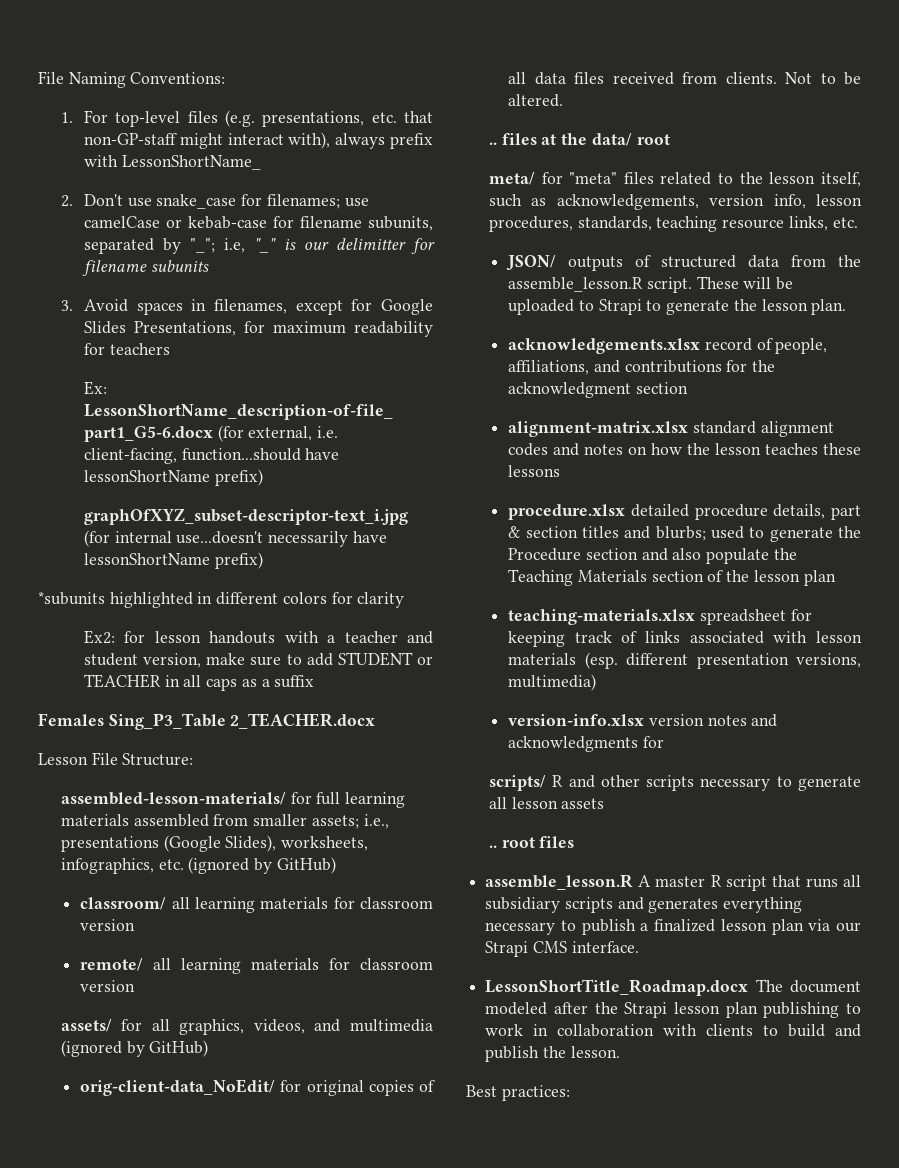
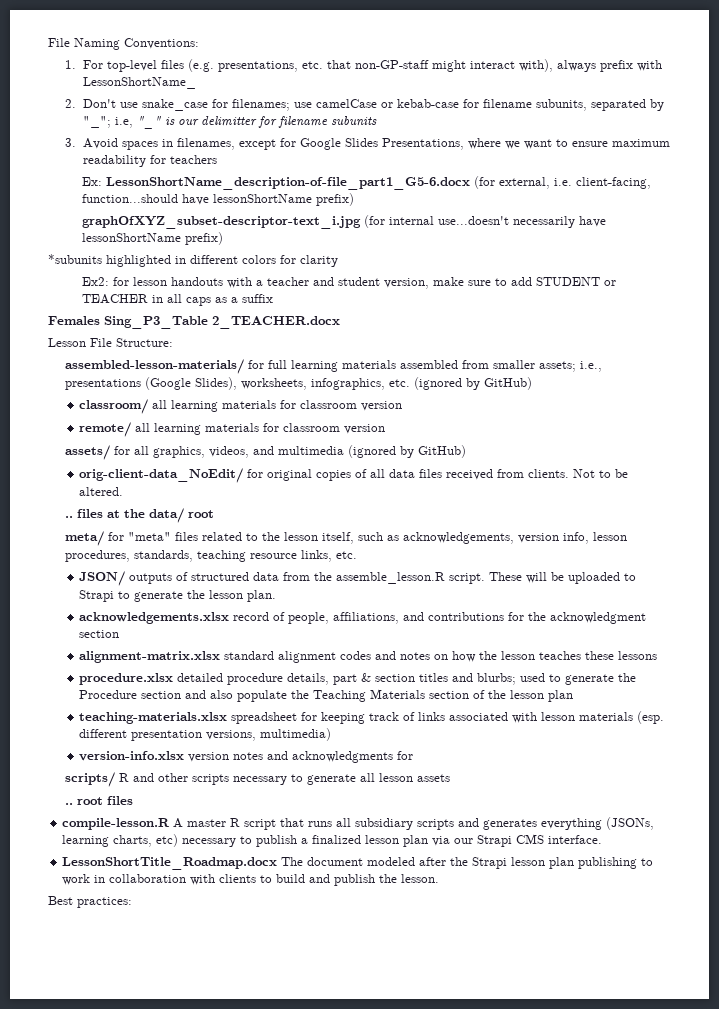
- 3. Avoid spaces in filenames, except for Google Slides Presentations, for maximum readability for teachers
+ 3. Avoid spaces in filenames, except for Google Slides Presentations, where we want to ensure maximum readability for teachers
- assemble_lesson.R A master R script that runs all subsidiary scripts and generates everything necessary to publish a finalized lesson plan via our Strapi CMS interface.
+ compile-lesson.R A master R script that runs all subsidiary scripts and generates everything (JSONs, learning charts, etc) necessary to publish a finalized lesson plan via our Strapi CMS interface.

